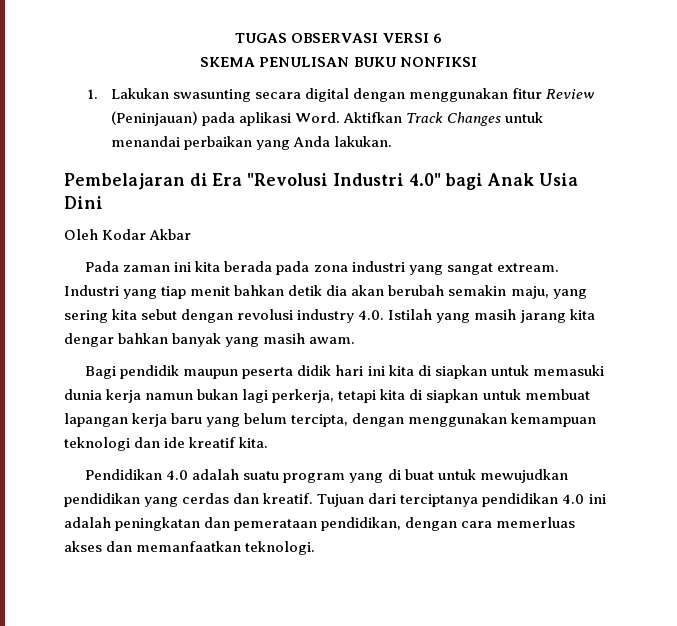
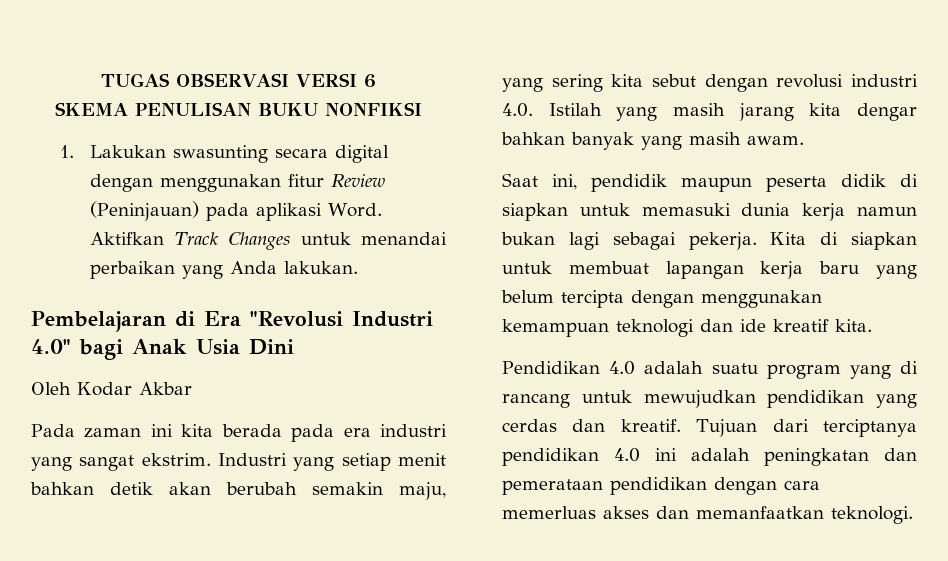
- Pada zaman ini kita berada pada zona industri yang sangat extream.
+ Pada zaman ini kita berada pada era industri yang sangat ekstrim.
- Industri yang tiap menit bahkan detik dia akan berubah semakin maju, yang sering kita sebut dengan revolusi industry 4.0. Istilah yang masih jarang kita dengar bahkan banyak yang masih awam.
+ Industri yang setiap menit bahkan detik akan berubah semakin maju, yang sering kita sebut dengan revolusi industri 4.0. Istilah yang masih jarang kita dengar bahkan banyak yang masih awam.
- Bagi pendidik maupun peserta didik hari ini kita di siapkan untuk memasuki dunia kerja namun bukan lagi perkerja, tetapi kita di siapkan untuk membuat lapangan kerja baru yang belum tercipta, dengan menggunakan kemampuan teknologi dan ide kreatif kita.
+ Saat ini, pendidik maupun peserta didik di siapkan untuk memasuki dunia kerja namun bukan lagi sebagai pekerja. Kita di siapkan untuk membuat lapangan kerja baru yang belum tercipta dengan menggunakan kemampuan teknologi dan ide kreatif kita.
- Pendidikan 4.0 adalah suatu program yang di buat untuk mewujudkan pendidikan yang cerdas dan kreatif.
+ Pendidikan 4.0 adalah suatu program yang di rancang untuk mewujudkan pendidikan yang cerdas dan kreatif.
- Tujuan dari terciptanya pendidikan 4.0 ini adalah peningkatan dan pemerataan pendidikan, dengan cara memerluas akses dan memanfaatkan teknologi.
+ Tujuan dari terciptanya pendidikan 4.0 ini adalah peningkatan dan pemerataan pendidikan dengan cara memerluas akses dan memanfaatkan teknologi.

